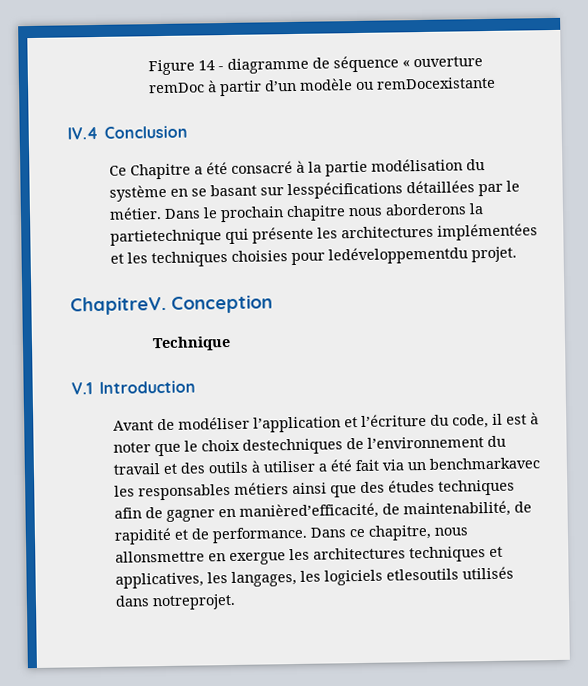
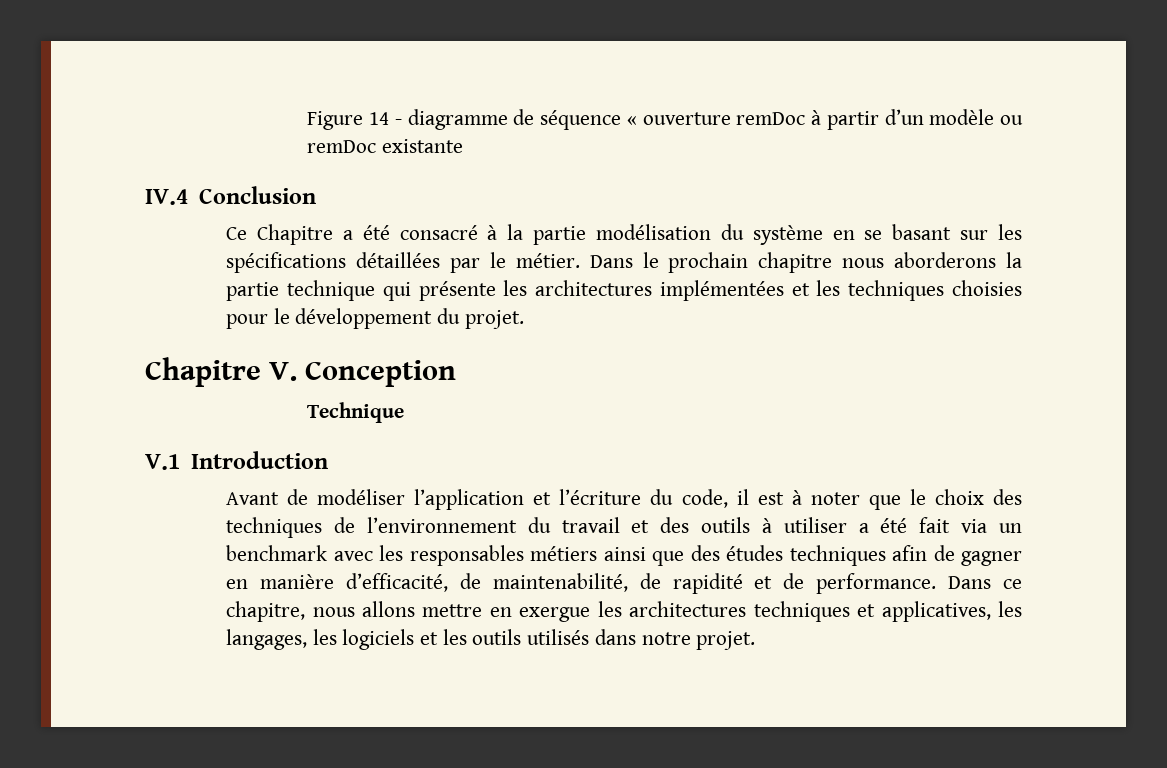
- Figure 14 - diagramme de séquence « ouverture remDoc à partir d’un modèle ou remDocexistante
+ Figure 14 - diagramme de séquence « ouverture remDoc à partir d’un modèle ou remDoc existante
- Ce Chapitre a été consacré à la partie modélisation du système en se basant sur lesspécifications détaillées par le métier.
+ Ce Chapitre a été consacré à la partie modélisation du système en se basant sur les spécifications détaillées par le métier.
- Dans le prochain chapitre nous aborderons la partietechnique qui présente les architectures implémentées et les techniques choisies pour ledéveloppementdu projet.
+ Dans le prochain chapitre nous aborderons la partie technique qui présente les architectures implémentées et les techniques choisies pour le développement du projet.
- ChapitreV. Conception
+ Chapitre V. Conception
- Avant de modéliser l’application et l’écriture du code, il est à noter que le choix destechniques de l’environnement du travail et des outils à utiliser a été fait via un benchmarkavec les responsables métiers ainsi que des études techniques afin de gagner en manièred’efficacité, de maintenabilité, de rapidité et de performance.
+ Avant de modéliser l’application et l’écriture du code, il est à noter que le choix des techniques de l’environnement du travail et des outils à utiliser a été fait via un benchmark avec les responsables métiers ainsi que des études techniques afin de gagner en manière d’efficacité, de maintenabilité, de rapidité et de performance.
- Dans ce chapitre, nous allonsmettre en exergue les architectures techniques et applicatives, les langages, les logiciels etlesoutils utilisés dans notreprojet.
+ Dans ce chapitre, nous allons mettre en exergue les architectures techniques et applicatives, les langages, les logiciels et les outils utilisés dans notre projet.

